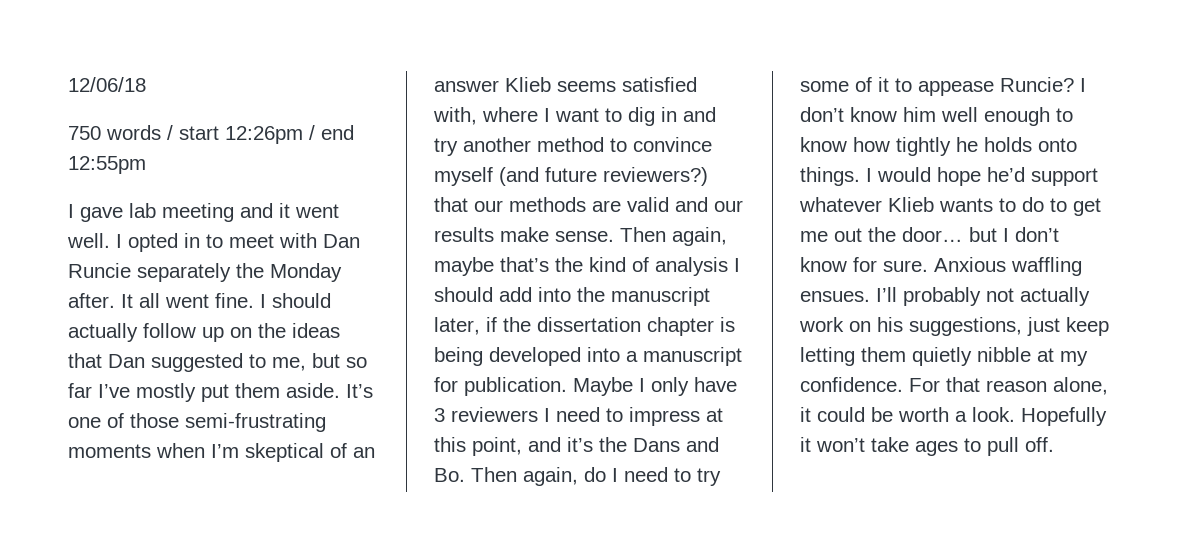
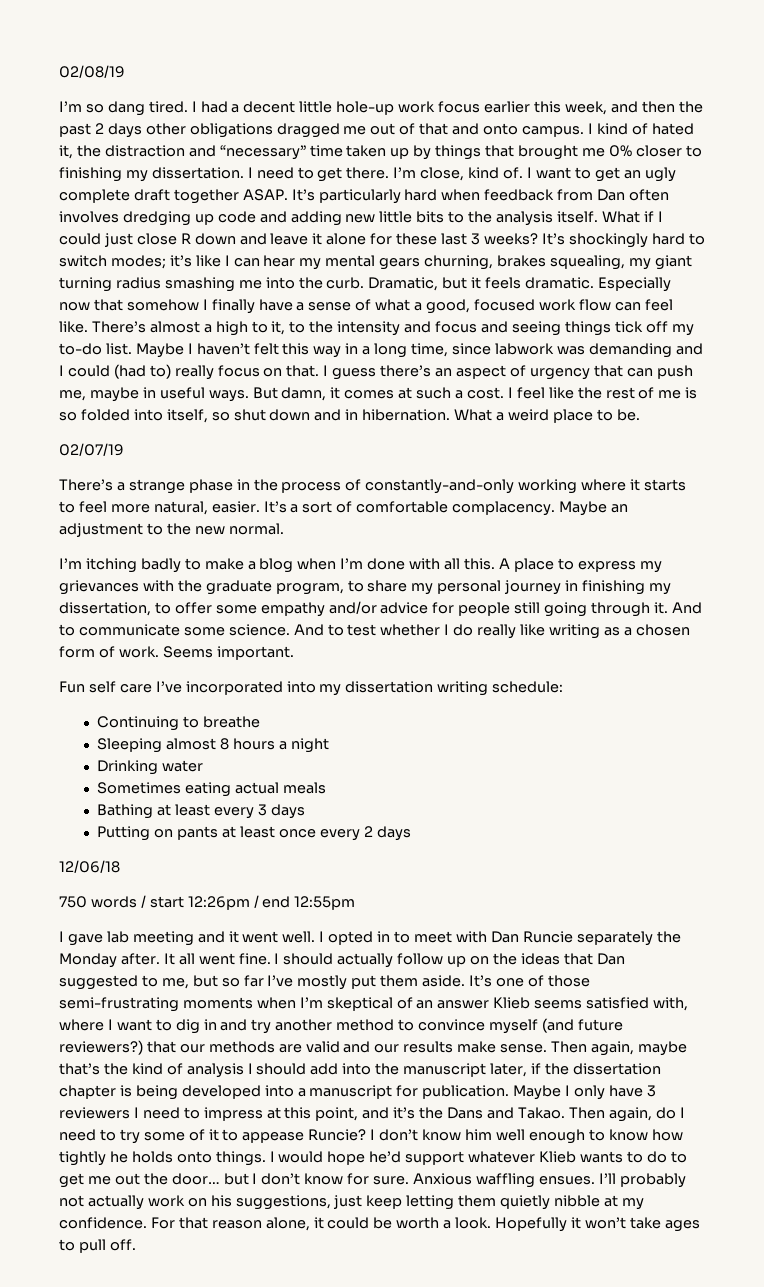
+ 02/08/19
+ I’m so dang tired. I had a decent little hole-up work focus earlier this week, and then the past 2 days other obligations dragged me out of that and onto campus. I kind of hated it, the distraction and “necessary” time taken up by things that brought me 0% closer to finishing my dissertation. I need to get there. I’m close, kind of. I want to get an ugly complete draft together ASAP. It’s particularly hard when feedback from Dan often involves dredging up code and adding new little bits to the analysis itself. What if I could just close R down and leave it alone for these last 3 weeks? It’s shockingly hard to switch modes; it’s like I can hear my mental gears churning, brakes squealing, my giant turning radius smashing me into the curb. Dramatic, but it feels dramatic. Especially now that somehow I finally have a sense of what a good, focused work flow can feel like. There’s almost a high to it, to the intensity and focus and seeing things tick off my to-do list. Maybe I haven’t felt this way in a long time, since labwork was demanding and I could (had to) really focus on that. I guess there’s an aspect of urgency that can push me, maybe in useful ways. But damn, it comes at such a cost. I feel like the rest of me is so folded into itself, so shut down and in hibernation. What a weird place to be.
+ 02/07/19
+ There’s a strange phase in the process of constantly-and-only working where it starts to feel more natural, easier. It’s a sort of comfortable complacency. Maybe an adjustment to the new normal.
+ I’m itching badly to make a blog when I’m done with all this. A place to express my grievances with the graduate program, to share my personal journey in finishing my dissertation, to offer some empathy and/or advice for people still going through it. And to communicate some science. And to test whether I do really like writing as a chosen form of work. Seems important.
+ Fun self care I’ve incorporated into my dissertation writing schedule:
+ Continuing to breathe
+ Sleeping almost 8 hours a night
+ Drinking water
+ Sometimes eating actual meals
+ Bathing at least every 3 days
+ Putting on pants at least once every 2 days
- Maybe I only have 3 reviewers I need to impress at this point, and it’s the Dans and Bo. Then again, do I need to try some of it to appease Runcie?
+ Maybe I only have 3 reviewers I need to impress at this point, and it’s the Dans and Takao. Then again, do I need to try some of it to appease Runcie?

